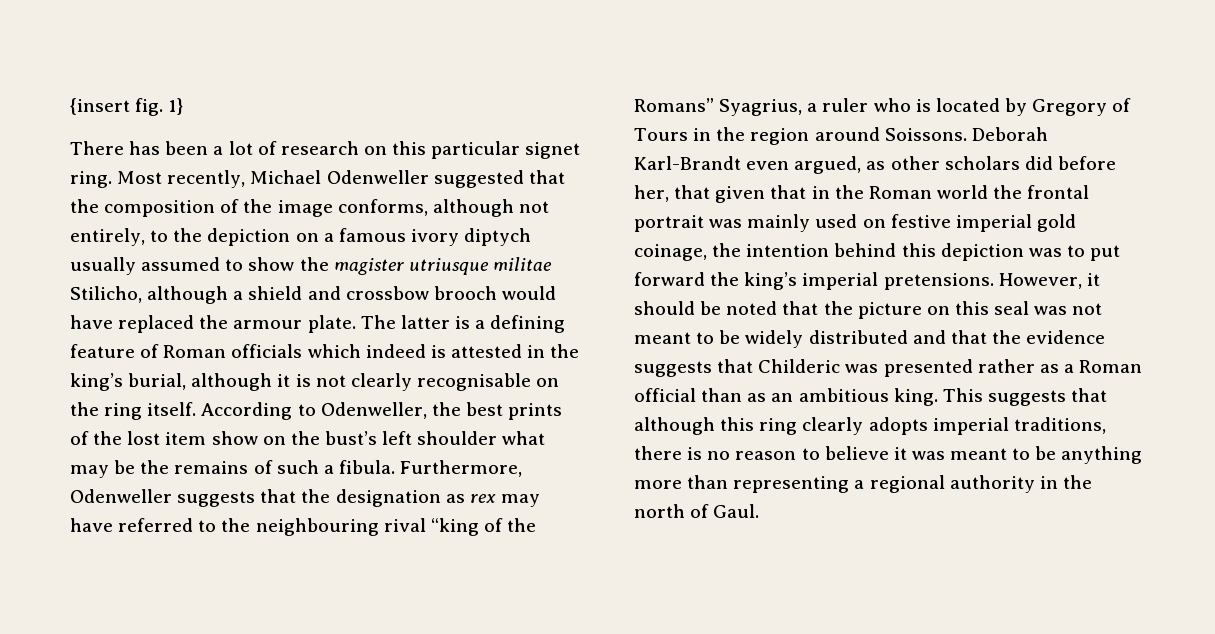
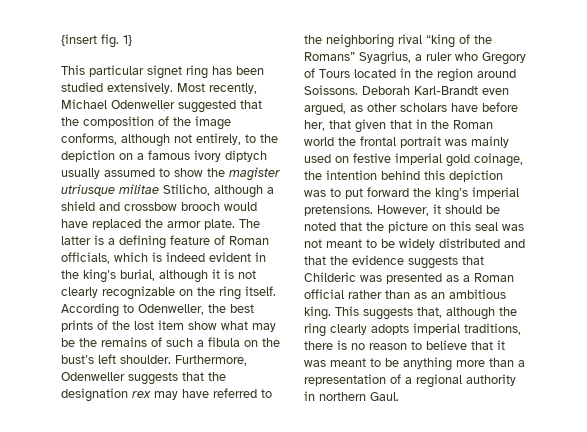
- There has been a lot of research on this particular signet ring.
+ This particular signet ring has been studied extensively.
- Most recently, Michael Odenweller suggested that the composition of the image conforms, although not entirely, to the depiction on a famous ivory diptych usually assumed to show the magister utriusque militae Stilicho, although a shield and crossbow brooch would have replaced the armour plate.
+ Most recently, Michael Odenweller suggested that the composition of the image conforms, although not entirely, to the depiction on a famous ivory diptych usually assumed to show the magister utriusque militae Stilicho, although a shield and crossbow brooch would have replaced the armor plate.
- The latter is a defining feature of Roman officials which indeed is attested in the king’s burial, although it is not clearly recognisable on the ring itself.
+ The latter is a defining feature of Roman officials, which is indeed evident in the king’s burial, although it is not clearly recognizable on the ring itself.
- According to Odenweller, the best prints of the lost item show on the bust’s left shoulder what may be the remains of such a fibula.
+ According to Odenweller, the best prints of the lost item show what may be the remains of such a fibula on the bust’s left shoulder.
- Furthermore, Odenweller suggests that the designation as rex may have referred to the neighbouring rival “king of the Romans” Syagrius, a ruler who is located by Gregory of Tours in the region around Soissons.
+ Furthermore, Odenweller suggests that the designation rex may have referred to the neighboring rival “king of the Romans” Syagrius, a ruler who Gregory of Tours located in the region around Soissons.
- Deborah Karl-Brandt even argued, as other scholars did before her, that given that in the Roman world the frontal portrait was mainly used on festive imperial gold coinage, the intention behind this depiction was to put forward the king’s imperial pretensions.
+ Deborah Karl-Brandt even argued, as other scholars have before her, that given that in the Roman world the frontal portrait was mainly used on festive imperial gold coinage, the intention behind this depiction was to put forward the king’s imperial pretensions.
- However, it should be noted that the picture on this seal was not meant to be widely distributed and that the evidence suggests that Childeric was presented rather as a Roman official than as an ambitious king.
+ However, it should be noted that the picture on this seal was not meant to be widely distributed and that the evidence suggests that Childeric was presented as a Roman official rather than as an ambitious king.
- This suggests that although this ring clearly adopts imperial traditions, there is no reason to believe it was meant to be anything more than representing a regional authority in the north of Gaul.
+ This suggests that, although the ring clearly adopts imperial traditions, there is no reason to believe that it was meant to be anything more than a representation of a regional authority in northern Gaul.

